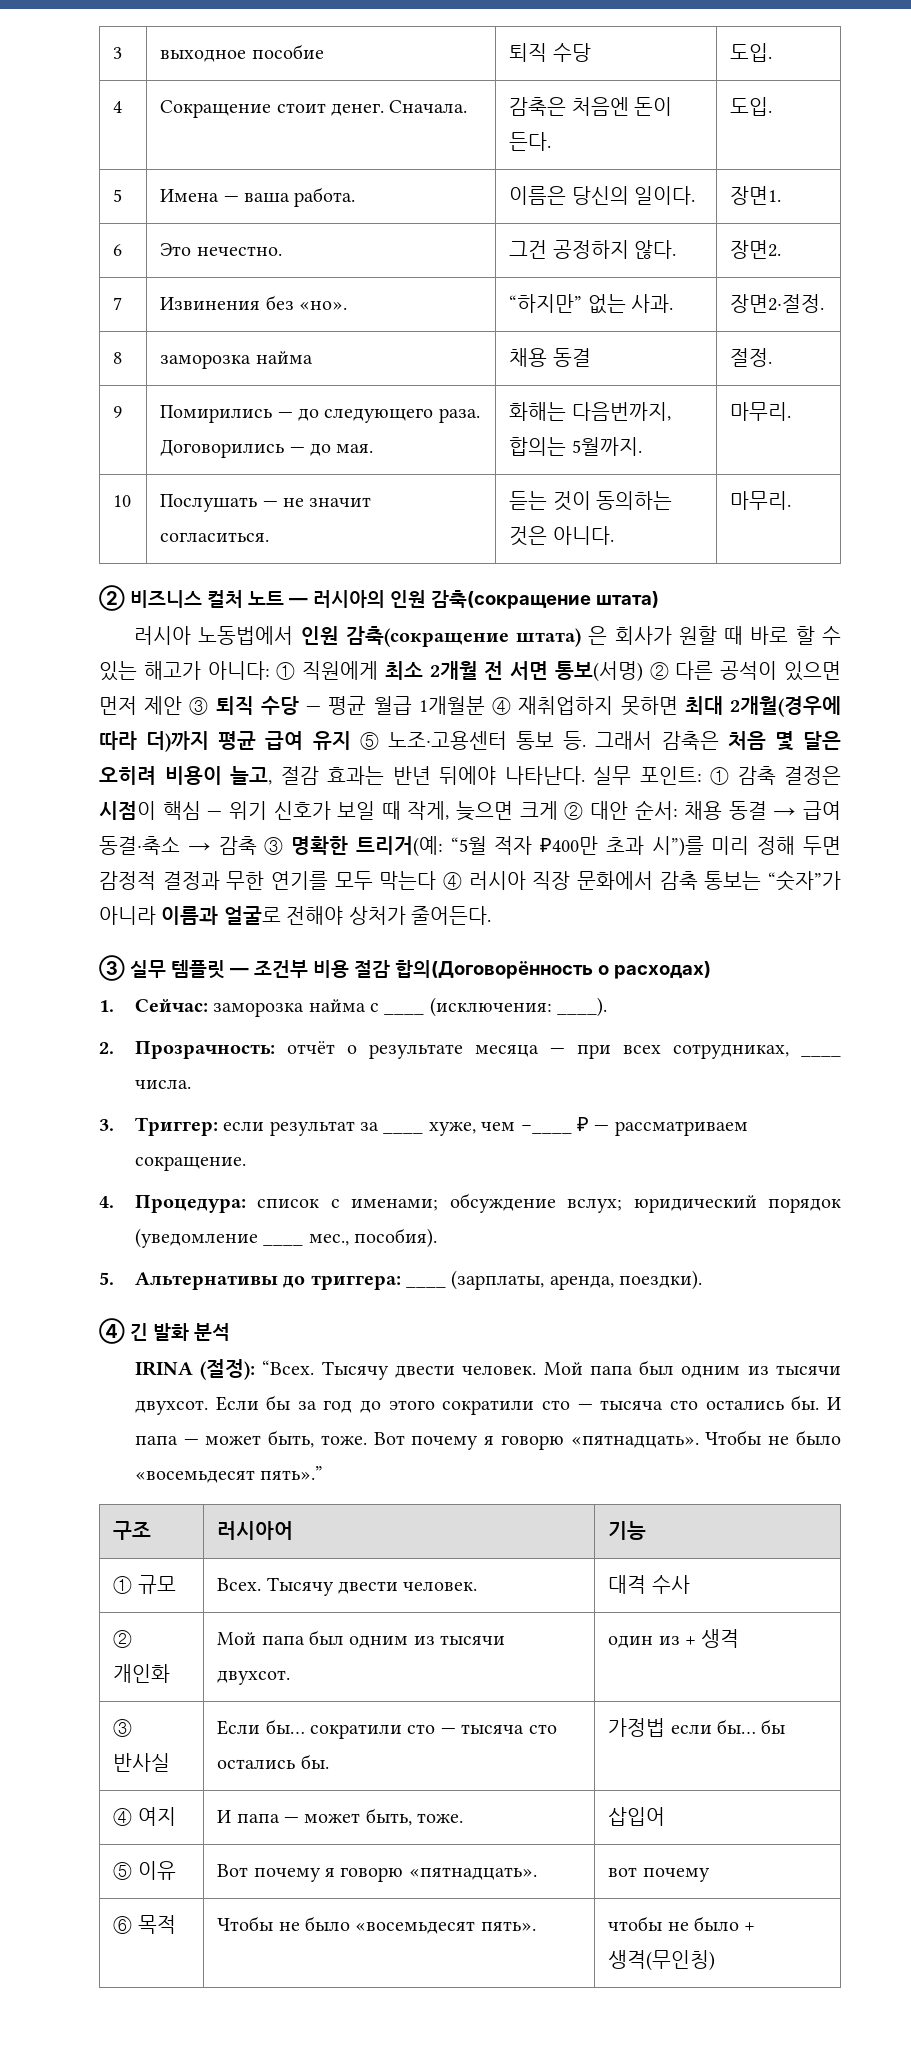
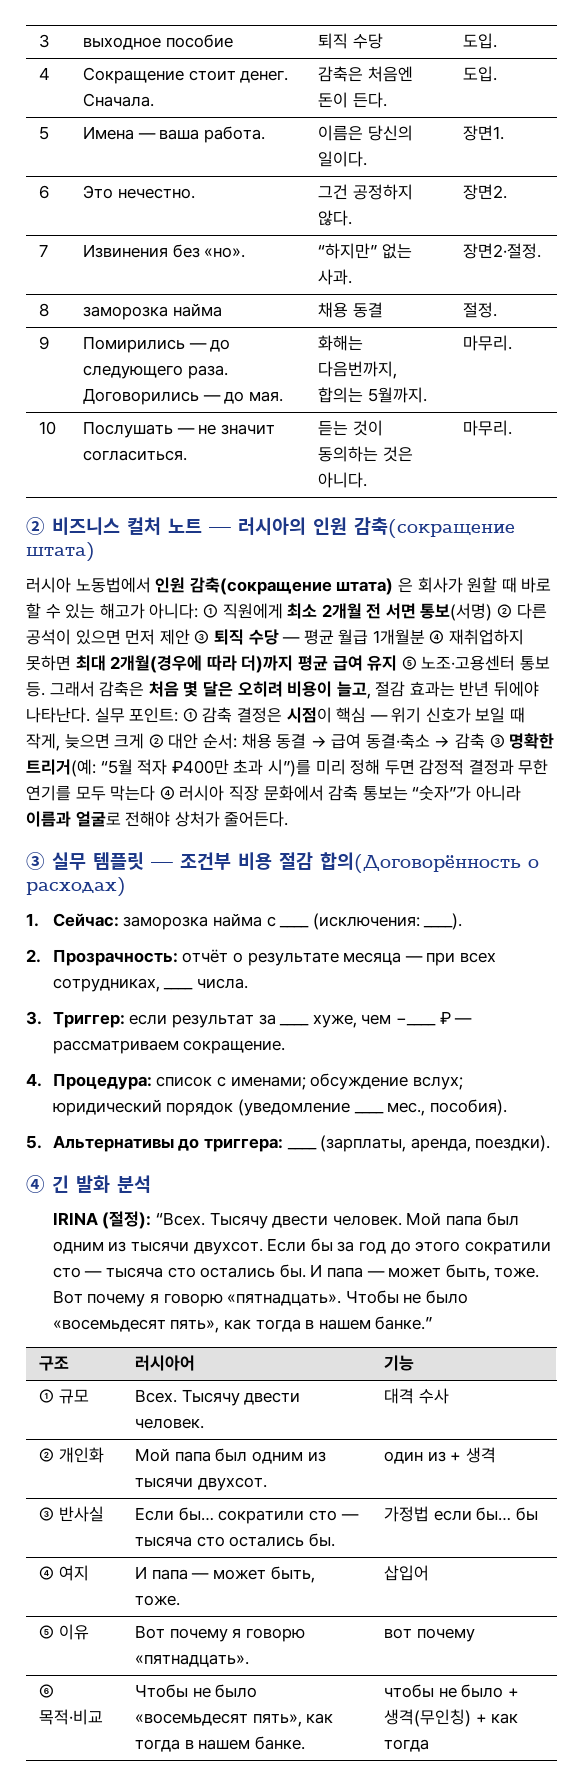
- Чтобы не было «восемьдесят пять».”
+ Чтобы не было «восемьдесят пять», как тогда в нашем банке.”
- ⑥ 목적 | Чтобы не было «восемьдесят пять». | чтобы не было + 생격(무인칭)
+ ⑥ 목적·비교 | Чтобы не было «восемьдесят пять», как тогда в нашем банке. | чтобы не было + 생격(무인칭) + как тогда

